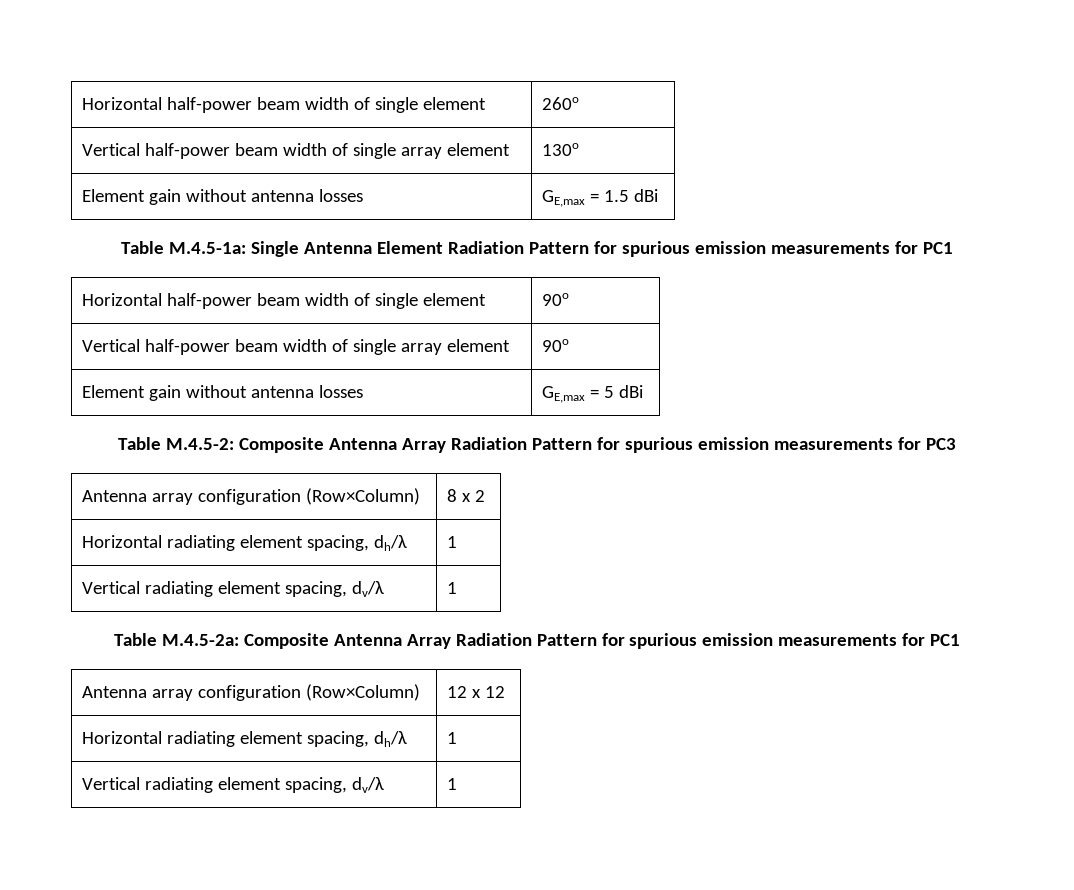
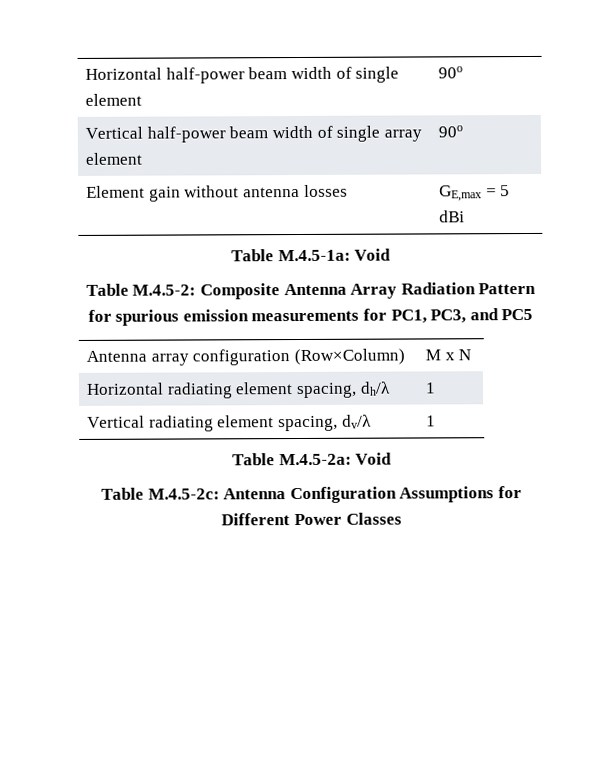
- Horizontal half-power beam width of single element | 260o
- Vertical half-power beam width of single array element | 130o
- Element gain without antenna losses | GE,max = 1.5 dBi
- Table M.4.5-1a: Single Antenna Element Radiation Pattern for spurious emission measurements for PC1
+ Table M.4.5-1a: Void
- Table M.4.5-2: Composite Antenna Array Radiation Pattern for spurious emission measurements for PC3
- Antenna array configuration (Row×Column) | 8 x 2
+ Table M.4.5-2: Composite Antenna Array Radiation Pattern for spurious emission measurements for PC1, PC3, and PC5
+ Antenna array configuration (Row×Column) | M x N
- Table M.4.5-2a: Composite Antenna Array Radiation Pattern for spurious emission measurements for PC1
- Antenna array configuration (Row×Column) | 12 x 12
- Horizontal radiating element spacing, dh/λ | 1
- Vertical radiating element spacing, dv/λ | 1
+ Table M.4.5-2a: Void
+ Table M.4.5-2c: Antenna Configuration Assumptions for Different Power Classes

